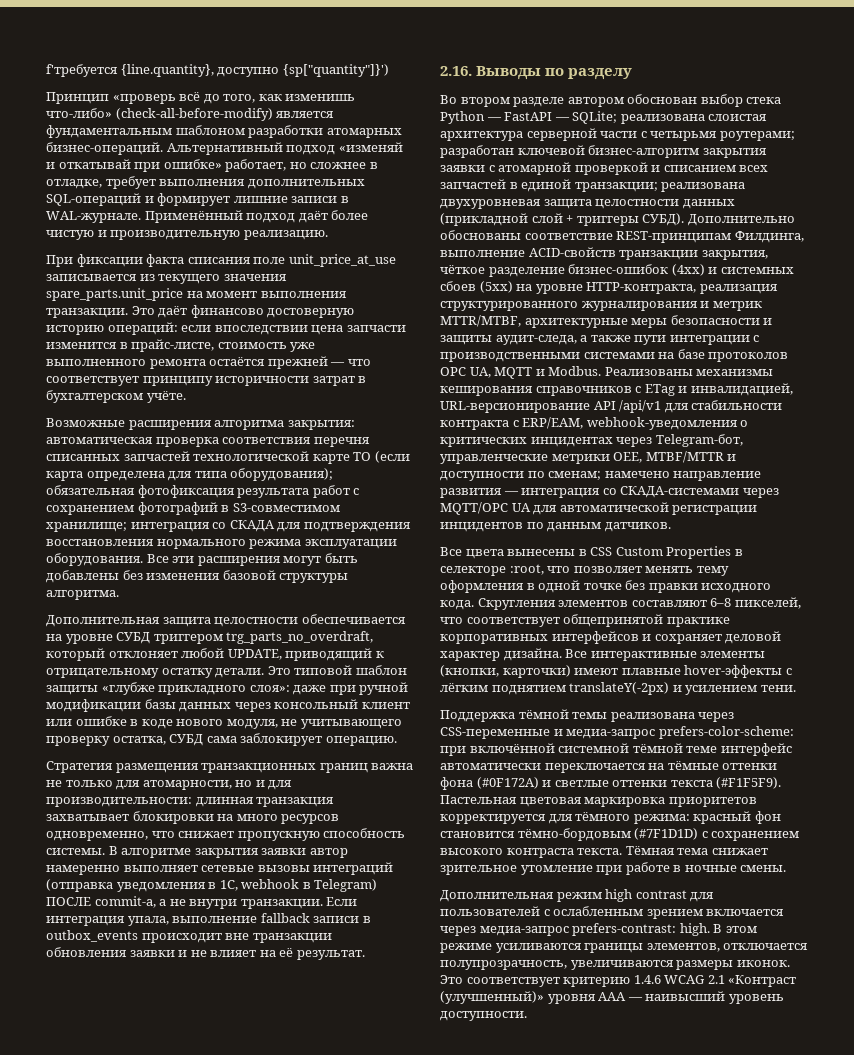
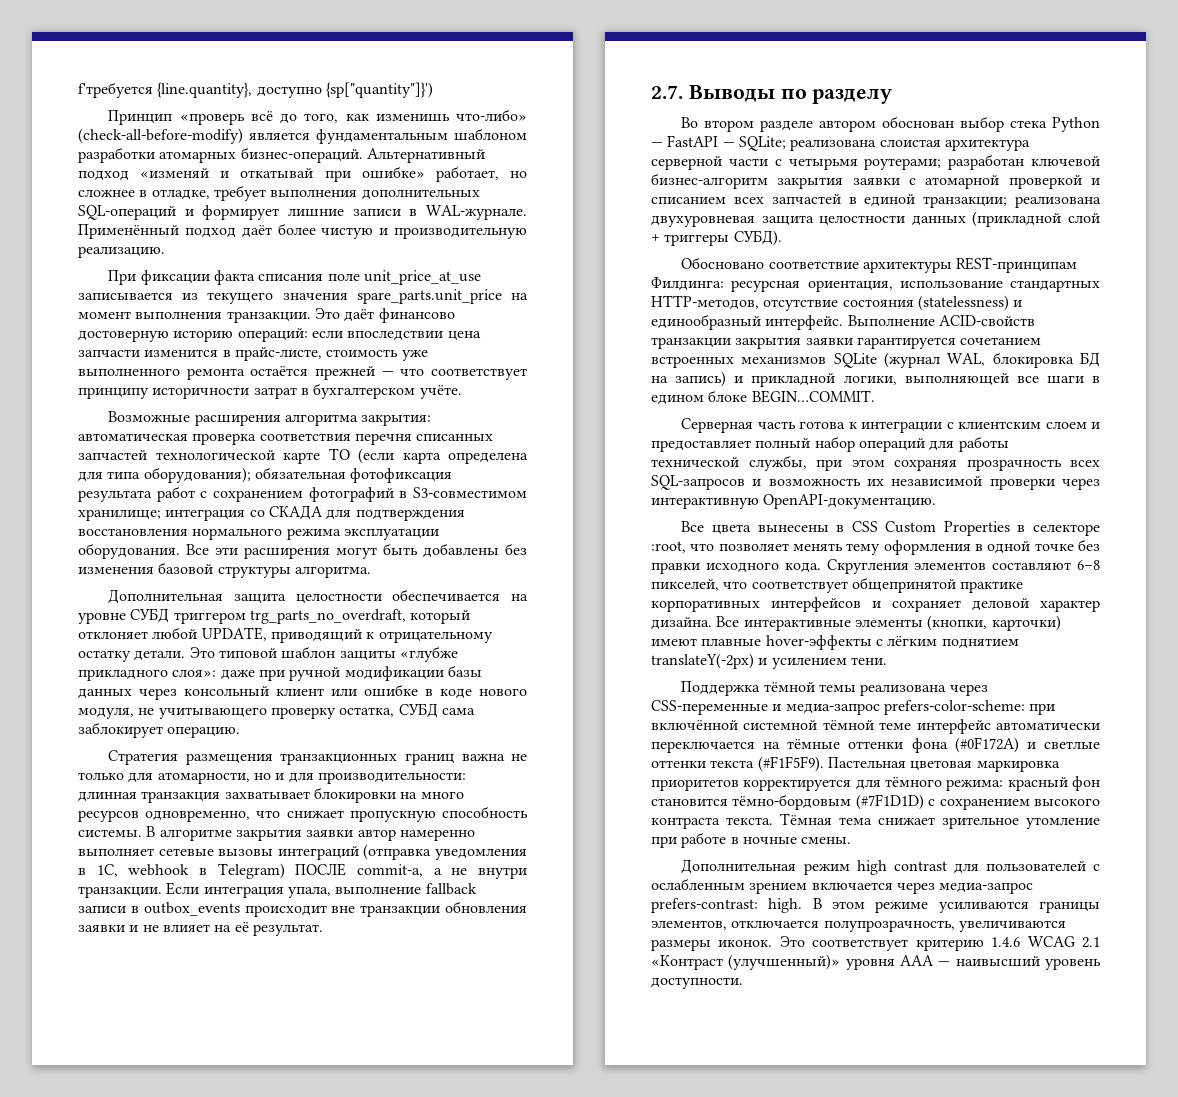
- 2.16. Выводы по разделу
+ 2.7. Выводы по разделу
- Во втором разделе автором обоснован выбор стека Python — FastAPI — SQLite; реализована слоистая архитектура серверной части с четырьмя роутерами; разработан ключевой бизнес-алгоритм закрытия заявки с атомарной проверкой и списанием всех запчастей в единой транзакции; реализована двухуровневая защита целостности данных (прикладной слой + триггеры СУБД). Дополнительно обоснованы соответствие REST-принципам Филдинга, выполнение ACID-свойств транзакции закрытия, чёткое разделение бизнес-ошибок (4xx) и системных сбоев (5xx) на уровне HTTP-контракта, реализация структурированного журналирования и метрик MTTR/MTBF, архитектурные меры безопасности и защиты аудит-следа, а также пути интеграции с производственными системами на базе протоколов OPC UA, MQTT и Modbus. Реализованы механизмы кеширования справочников с ETag и инвалидацией, URL-версионирование API /api/v1 для стабильности контракта с ERP/EAM, webhook-уведомления о критических инцидентах через Telegram-бот, управленческие метрики OEE, MTBF/MTTR и доступности по сменам; намечено направление развития — интеграция со СКАДА-системами через MQTT/OPC UA для автоматической регистрации инцидентов по данным датчиков.
+ Во втором разделе автором обоснован выбор стека Python — FastAPI — SQLite; реализована слоистая архитектура серверной части с четырьмя роутерами; разработан ключевой бизнес-алгоритм закрытия заявки с атомарной проверкой и списанием всех запчастей в единой транзакции; реализована двухуровневая защита целостности данных (прикладной слой + триггеры СУБД).
+ Обосновано соответствие архитектуры REST-принципам Филдинга: ресурсная ориентация, использование стандартных HTTP-методов, отсутствие состояния (statelessness) и единообразный интерфейс. Выполнение ACID-свойств транзакции закрытия заявки гарантируется сочетанием встроенных механизмов SQLite (журнал WAL, блокировка БД на запись) и прикладной логики, выполняющей все шаги в едином блоке BEGIN…COMMIT.
+ Серверная часть готова к интеграции с клиентским слоем и предоставляет полный набор операций для работы технической службы, при этом сохраняя прозрачность всех SQL-запросов и возможность их независимой проверки через интерактивную OpenAPI-документацию.

